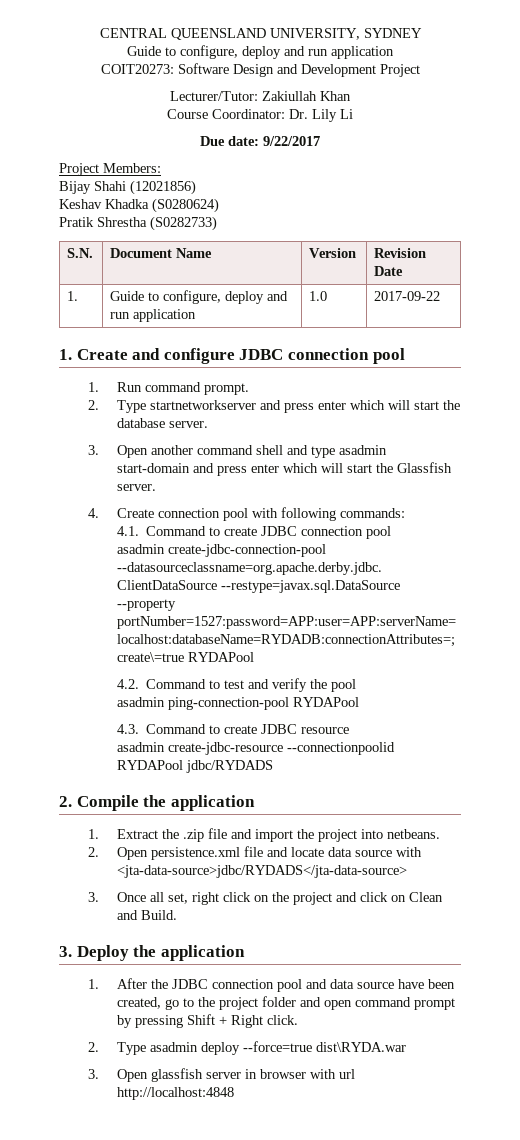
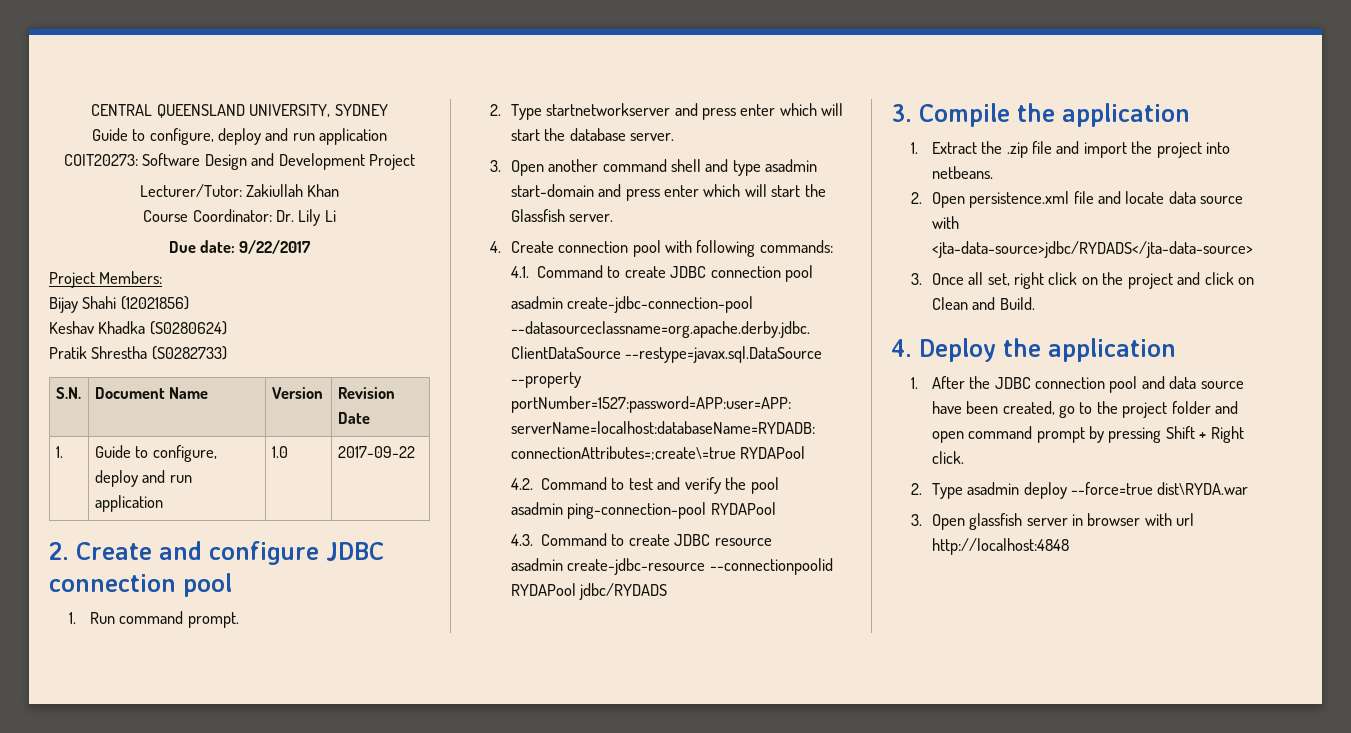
- 1. Create and configure JDBC connection pool
+ 2. Create and configure JDBC connection pool
- 2. Compile the application
+ 3. Compile the application
- 3. Deploy the application
+ 4. Deploy the application

